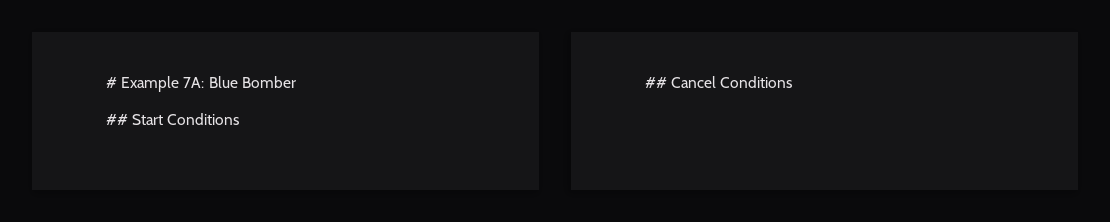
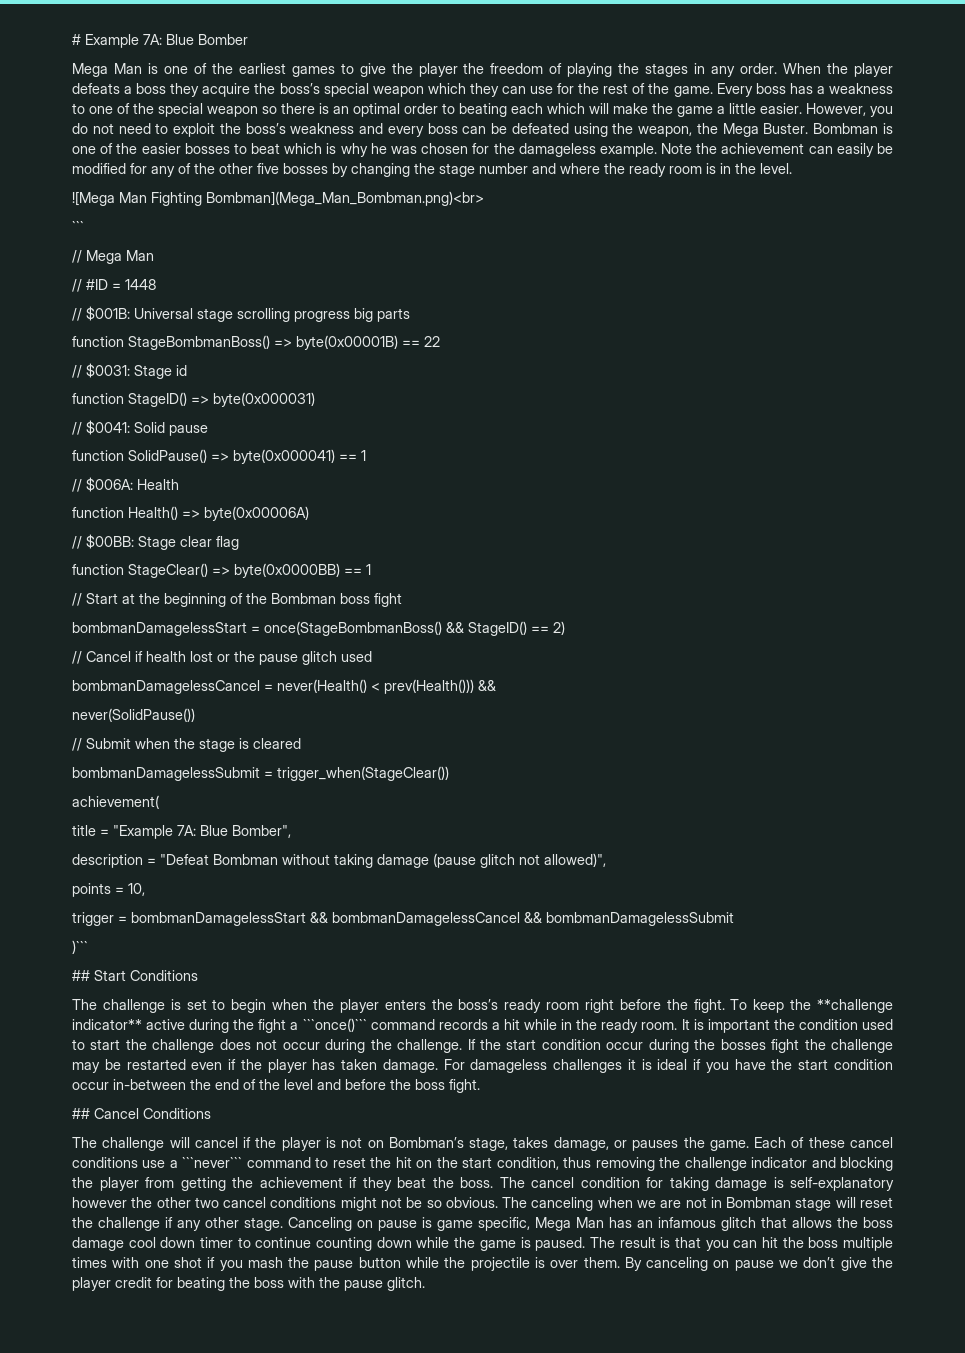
+ Mega Man is one of the earliest games to give the player the freedom of playing the stages in any order. When the player defeats a boss they acquire the boss’s special weapon which they can use for the rest of the game. Every boss has a weakness to one of the special weapon so there is an optimal order to beating each which will make the game a little easier. However, you do not need to exploit the boss’s weakness and every boss can be defeated using the weapon, the Mega Buster. Bombman is one of the easier bosses to beat which is why he was chosen for the damageless example. Note the achievement can easily be modified for any of the other five bosses by changing the stage number and where the ready room is in the level.
+ ![Mega Man Fighting Bombman](Mega_Man_Bombman.png)<br>
+ ```
+ // Mega Man
+ // #ID = 1448
+ // $001B: Universal stage scrolling progress big parts
+ function StageBombmanBoss() => byte(0x00001B) == 22
+ // $0031: Stage id
+ function StageID() => byte(0x000031)
+ // $0041: Solid pause
+ function SolidPause() => byte(0x000041) == 1
+ // $006A: Health
+ function Health() => byte(0x00006A)
+ // $00BB: Stage clear flag
+ function StageClear() => byte(0x0000BB) == 1
+ // Start at the beginning of the Bombman boss fight
+ bombmanDamagelessStart = once(StageBombmanBoss() && StageID() == 2)
+ // Cancel if health lost or the pause glitch used
+ bombmanDamagelessCancel = never(Health() < prev(Health())) &&
+ never(SolidPause())
+ // Submit when the stage is cleared
+ bombmanDamagelessSubmit = trigger_when(StageClear())
+ achievement(
+ title = "Example 7A: Blue Bomber",
+ description = "Defeat Bombman without taking damage (pause glitch not allowed)",
+ points = 10,
+ trigger = bombmanDamagelessStart && bombmanDamagelessCancel && bombmanDamagelessSubmit
+ )```
  ## Start Conditions
+ The challenge is set to begin when the player enters the boss’s ready room right before the fight. To keep the **challenge indicator** active during the fight a ```once()``` command records a hit while in the ready room. It is important the condition used to start the challenge does not occur during the challenge. If the start condition occur during the bosses fight the challenge may be restarted even if the player has taken damage. For damageless challenges it is ideal if you have the start condition occur in-between the end of the level and before the boss fight.
  ## Cancel Conditions
+ The challenge will cancel if the player is not on Bombman’s stage, takes damage, or pauses the game. Each of these cancel conditions use a ```never``` command to reset the hit on the start condition, thus removing the challenge indicator and blocking the player from getting the achievement if they beat the boss. The cancel condition for taking damage is self-explanatory however the other two cancel conditions might not be so obvious. The canceling when we are not in Bombman stage will reset the challenge if any other stage. Canceling on pause is game specific, Mega Man has an infamous glitch that allows the boss damage cool down timer to continue counting down while the game is paused. The result is that you can hit the boss multiple times with one shot if you mash the pause button while the projectile is over them. By canceling on pause we don’t give the player credit for beating the boss with the pause glitch.

